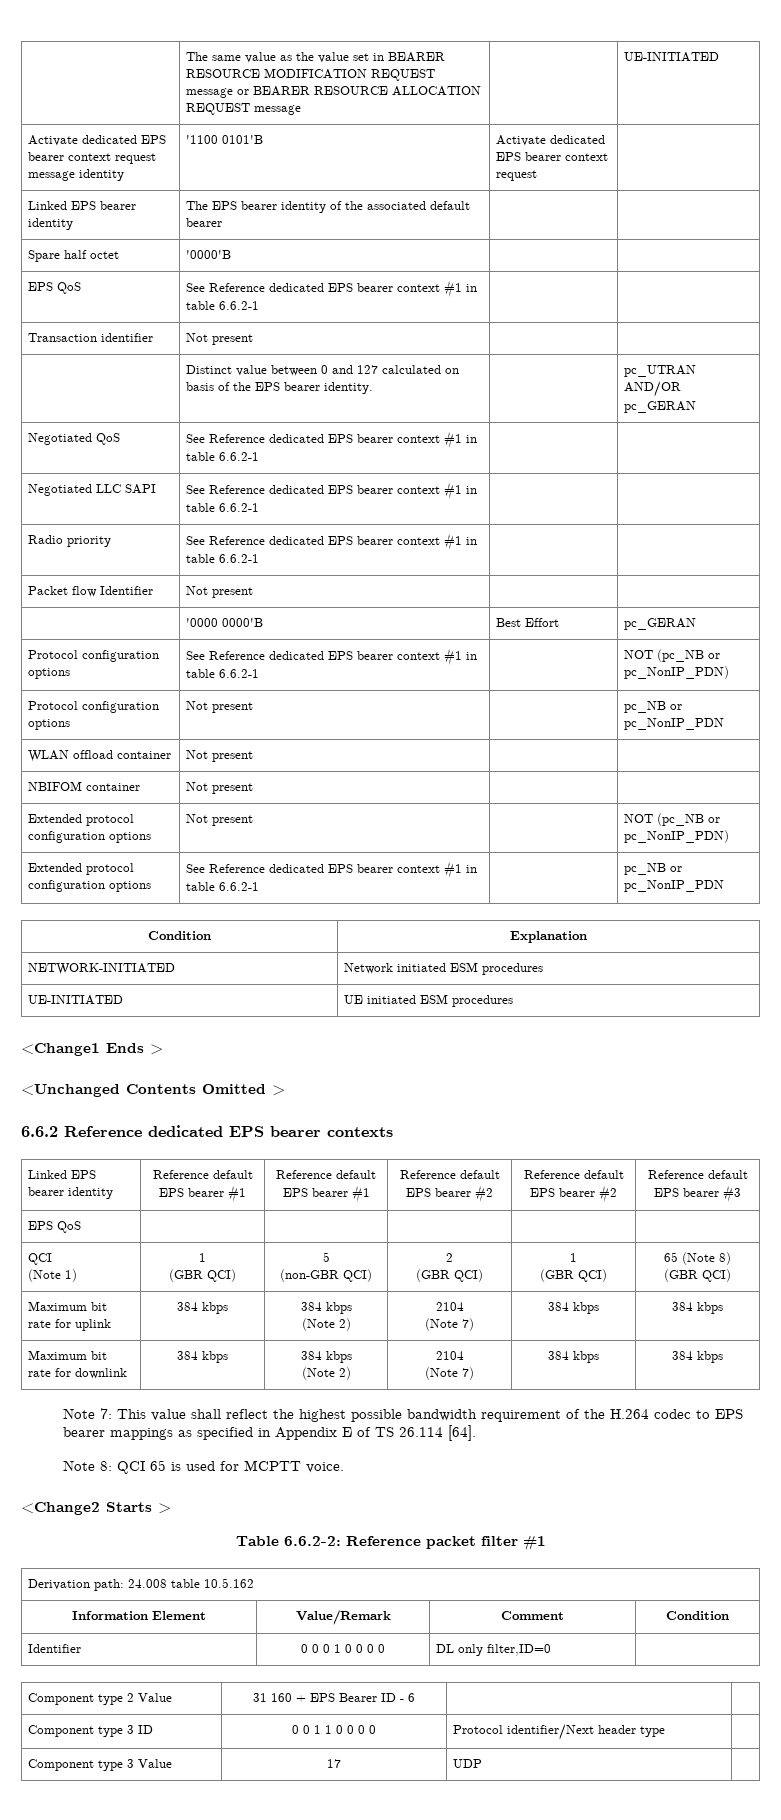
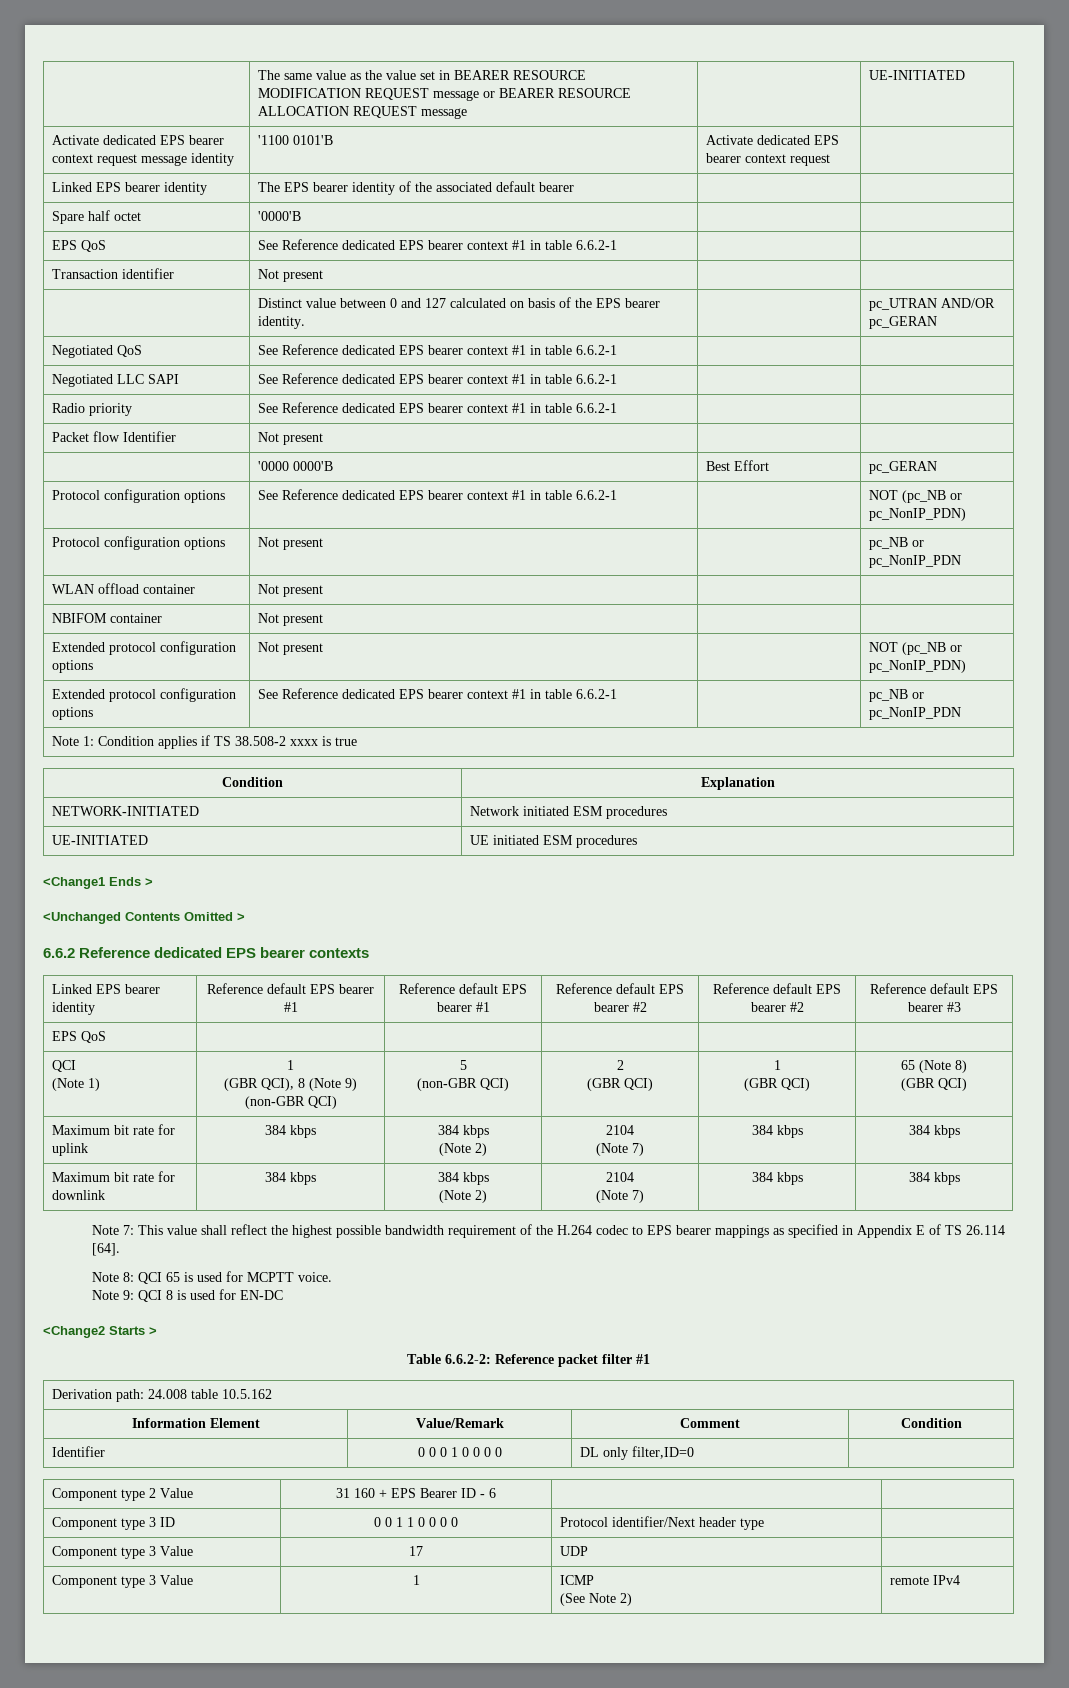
+ Note 1: Condition applies if TS 38.508-2 xxxx is true
  EPS QoS | | | | |
  QCI
  (Note 1) | 1
- (GBR QCI) | 5
+ (GBR QCI), 8 (Note 9) (non-GBR QCI) | 5
+ Note 9: QCI 8 is used for EN-DC
+ Component type 3 Value | 1 | ICMP
+ (See Note 2) | remote IPv4

